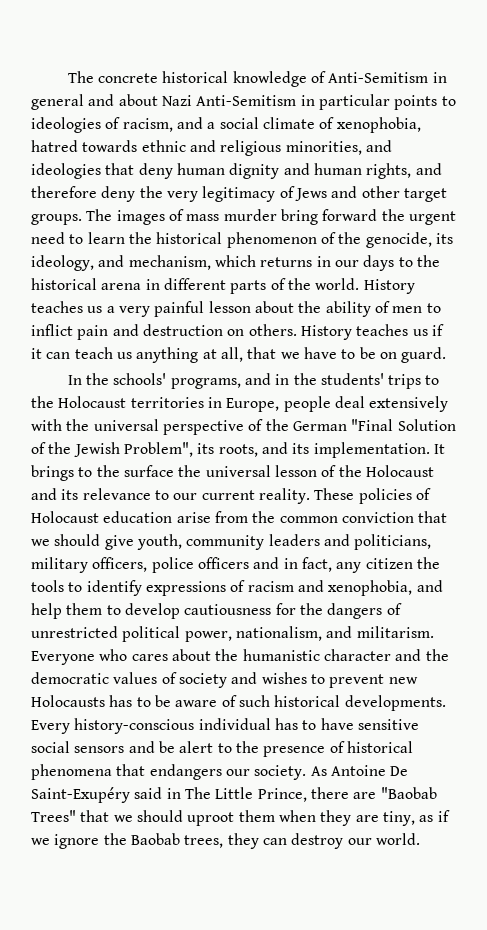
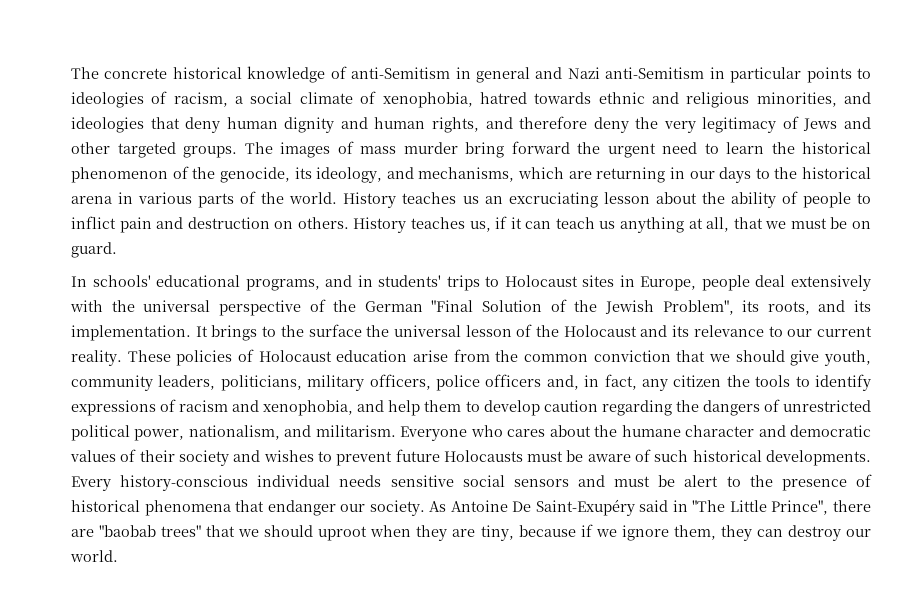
- The concrete historical knowledge of Anti-Semitism in general and about Nazi Anti-Semitism in particular points to ideologies of racism, and a social climate of xenophobia, hatred towards ethnic and religious minorities, and ideologies that deny human dignity and human rights, and therefore deny the very legitimacy of Jews and other target groups.
+ The concrete historical knowledge of anti-Semitism in general and Nazi anti-Semitism in particular points to ideologies of racism, a social climate of xenophobia, hatred towards ethnic and religious minorities, and ideologies that deny human dignity and human rights, and therefore deny the very legitimacy of Jews and other targeted groups.
- The images of mass murder bring forward the urgent need to learn the historical phenomenon of the genocide, its ideology, and mechanism, which returns in our days to the historical arena in different parts of the world.
+ The images of mass murder bring forward the urgent need to learn the historical phenomenon of the genocide, its ideology, and mechanisms, which are returning in our days to the historical arena in various parts of the world.
- History teaches us a very painful lesson about the ability of men to inflict pain and destruction on others.
+ History teaches us an excruciating lesson about the ability of people to inflict pain and destruction on others.
- History teaches us if it can teach us anything at all, that we have to be on guard.
+ History teaches us, if it can teach us anything at all, that we must be on guard.
- In the schools' programs, and in the students' trips to the Holocaust territories in Europe, people deal extensively with the universal perspective of the German "Final Solution of the Jewish Problem", its roots, and its implementation.
+ In schools' educational programs, and in students' trips to Holocaust sites in Europe, people deal extensively with the universal perspective of the German "Final Solution of the Jewish Problem", its roots, and its implementation.
- These policies of Holocaust education arise from the common conviction that we should give youth, community leaders and politicians, military officers, police officers and in fact, any citizen the tools to identify expressions of racism and xenophobia, and help them to develop cautiousness for the dangers of unrestricted political power, nationalism, and militarism.
+ These policies of Holocaust education arise from the common conviction that we should give youth, community leaders, politicians, military officers, police officers and, in fact, any citizen the tools to identify expressions of racism and xenophobia, and help them to develop caution regarding the dangers of unrestricted political power, nationalism, and militarism.
- Everyone who cares about the humanistic character and the democratic values of society and wishes to prevent new Holocausts has to be aware of such historical developments.
+ Everyone who cares about the humane character and democratic values of their society and wishes to prevent future Holocausts must be aware of such historical developments.
- Every history-conscious individual has to have sensitive social sensors and be alert to the presence of historical phenomena that endangers our society.
+ Every history-conscious individual needs sensitive social sensors and must be alert to the presence of historical phenomena that endanger our society.
- As Antoine De Saint-Exupéry said in The Little Prince, there are "Baobab Trees" that we should uproot them when they are tiny, as if we ignore the Baobab trees, they can destroy our world.
+ As Antoine De Saint-Exupéry said in "The Little Prince", there are "baobab trees" that we should uproot when they are tiny, because if we ignore them, they can destroy our world.

